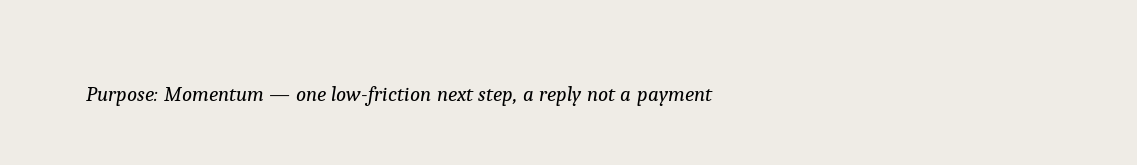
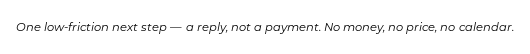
- Purpose: Momentum — one low-friction next step, a reply not a payment
+ One low-friction next step — a reply, not a payment. No money, no price, no calendar.

